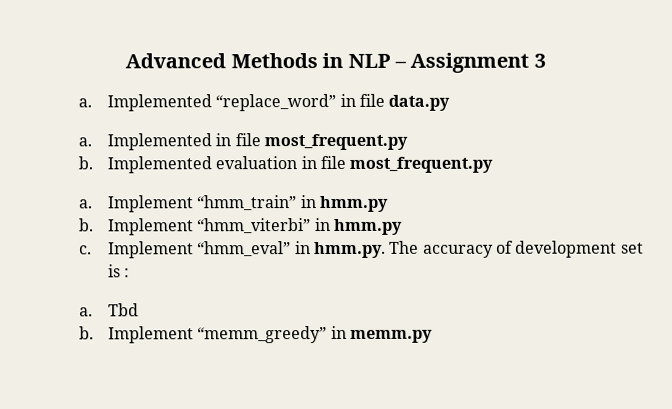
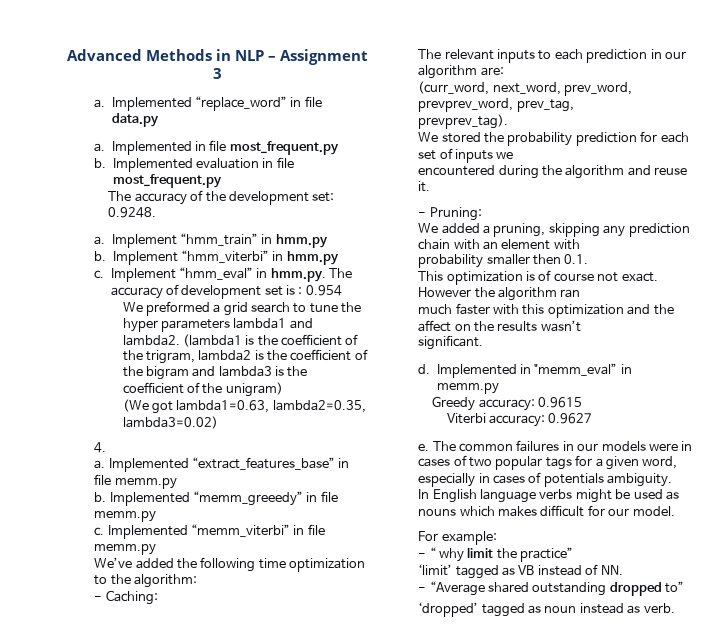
+ The accuracy of the development set: 0.9248.
- Implement “hmm_eval” in hmm.py. The accuracy of development set is :
- a. Tbd
- b. Implement “memm_greedy” in memm.py
+ Implement “hmm_eval” in hmm.py. The accuracy of development set is : 0.954
+ We preformed a grid search to tune the hyper parameters lambda1 and lambda2. (lambda1 is the coefficient of the trigram, lambda2 is the coefficient of the bigram and lambda3 is the coefficient of the unigram)
+ (We got lambda1=0.63, lambda2=0.35, lambda3=0.02)
+ 4.
+ a. Implemented “extract_features_base” in file memm.py
+ b. Implemented “memm_greeedy” in file memm.py
+ c. Implemented “memm_viterbi” in file memm.py
+ We’ve added the following time optimization to the algorithm:
+ - Caching:
+ The relevant inputs to each prediction in our algorithm are:
+ (curr_word, next_word, prev_word, prevprev_word, prev_tag,
+ prevprev_tag).
+ We stored the probability prediction for each set of inputs we
+ encountered during the algorithm and reuse it.
+ - Pruning:
+ We added a pruning, skipping any prediction chain with an element with
+ probability smaller then 0.1.
+ This optimization is of course not exact. However the algorithm ran
+ much faster with this optimization and the affect on the results wasn’t
+ significant.
+ d. Implemented in "memm_eval” in memm.py
+ Greedy accuracy: 0.9615
+ Viterbi accuracy: 0.9627
+ e. The common failures in our models were in cases of two popular tags for a given word, especially in cases of potentials ambiguity.
+ In English language verbs might be used as nouns which makes difficult for our model.
+ For example:
+ - “ why limit the practice”
+ ‘limit’ tagged as VB instead of NN.
+ - “Average shared outstanding dropped to”
+ ‘dropped’ tagged as noun instead as verb.

